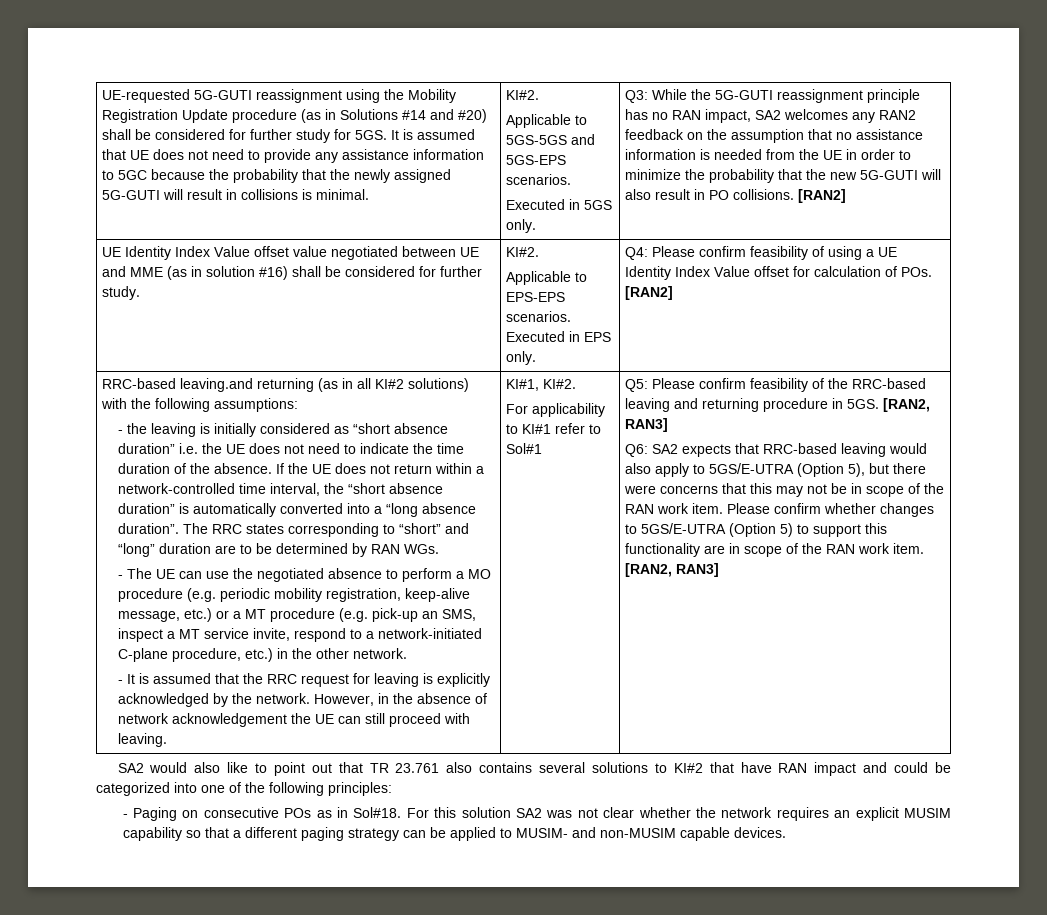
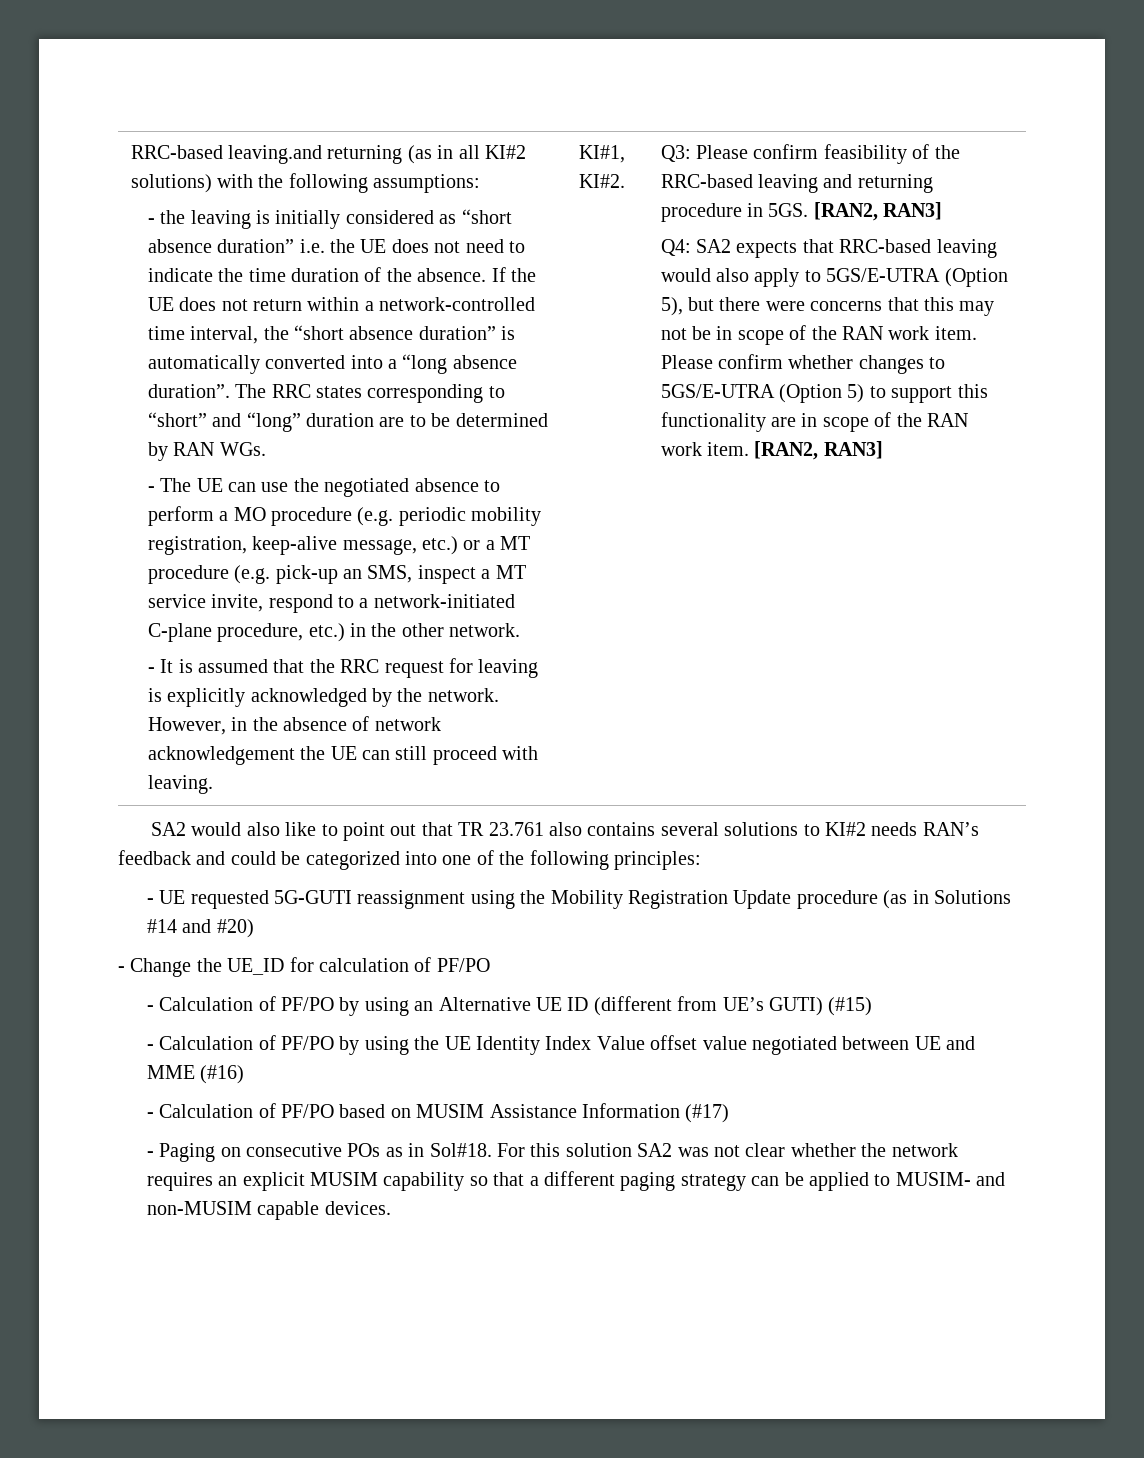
- UE-requested 5G-GUTI reassignment using the Mobility Registration Update procedure (as in Solutions #14 and #20) shall be considered for further study for 5GS. It is assumed that UE does not need to provide any assistance information to 5GC because the probability that the newly assigned 5G-GUTI will result in collisions is minimal. | KI#2.
- Applicable to 5GS-5GS and 5GS-EPS scenarios.
- Executed in 5GS only. | Q3: While the 5G-GUTI reassignment principle has no RAN impact, SA2 welcomes any RAN2 feedback on the assumption that no assistance information is needed from the UE in order to minimize the probability that the new 5G-GUTI will also result in PO collisions. [RAN2]
- UE Identity Index Value offset value negotiated between UE and MME (as in solution #16) shall be considered for further study. | KI#2.
- Applicable to EPS-EPS scenarios. Executed in EPS only. | Q4: Please confirm feasibility of using a UE Identity Index Value offset for calculation of POs. [RAN2]
- For applicability to KI#1 refer to Sol#1 | Q5: Please confirm feasibility of the RRC-based leaving and returning procedure in 5GS.
+ Q3: Please confirm feasibility of the RRC-based leaving and returning procedure in 5GS.
- Q6: SA2 expects that RRC-based leaving would also apply to 5GS/E-UTRA (Option 5), but there were concerns that this may not be in scope of the RAN work item.
+ Q4: SA2 expects that RRC-based leaving would also apply to 5GS/E-UTRA (Option 5), but there were concerns that this may not be in scope of the RAN work item.
- SA2 would also like to point out that TR 23.761 also contains several solutions to KI#2 that have RAN impact and could be categorized into one of the following principles:
+ SA2 would also like to point out that TR 23.761 also contains several solutions to KI#2 needs RAN’s feedback and could be categorized into one of the following principles:
+ - UE requested 5G-GUTI reassignment using the Mobility Registration Update procedure (as in Solutions #14 and #20)
+ - Change the UE_ID for calculation of PF/PO
+ - Calculation of PF/PO by using an Alternative UE ID (different from UE’s GUTI) (#15)
+ - Calculation of PF/PO by using the UE Identity Index Value offset value negotiated between UE and MME (#16)
+ - Calculation of PF/PO based on MUSIM Assistance Information (#17)

